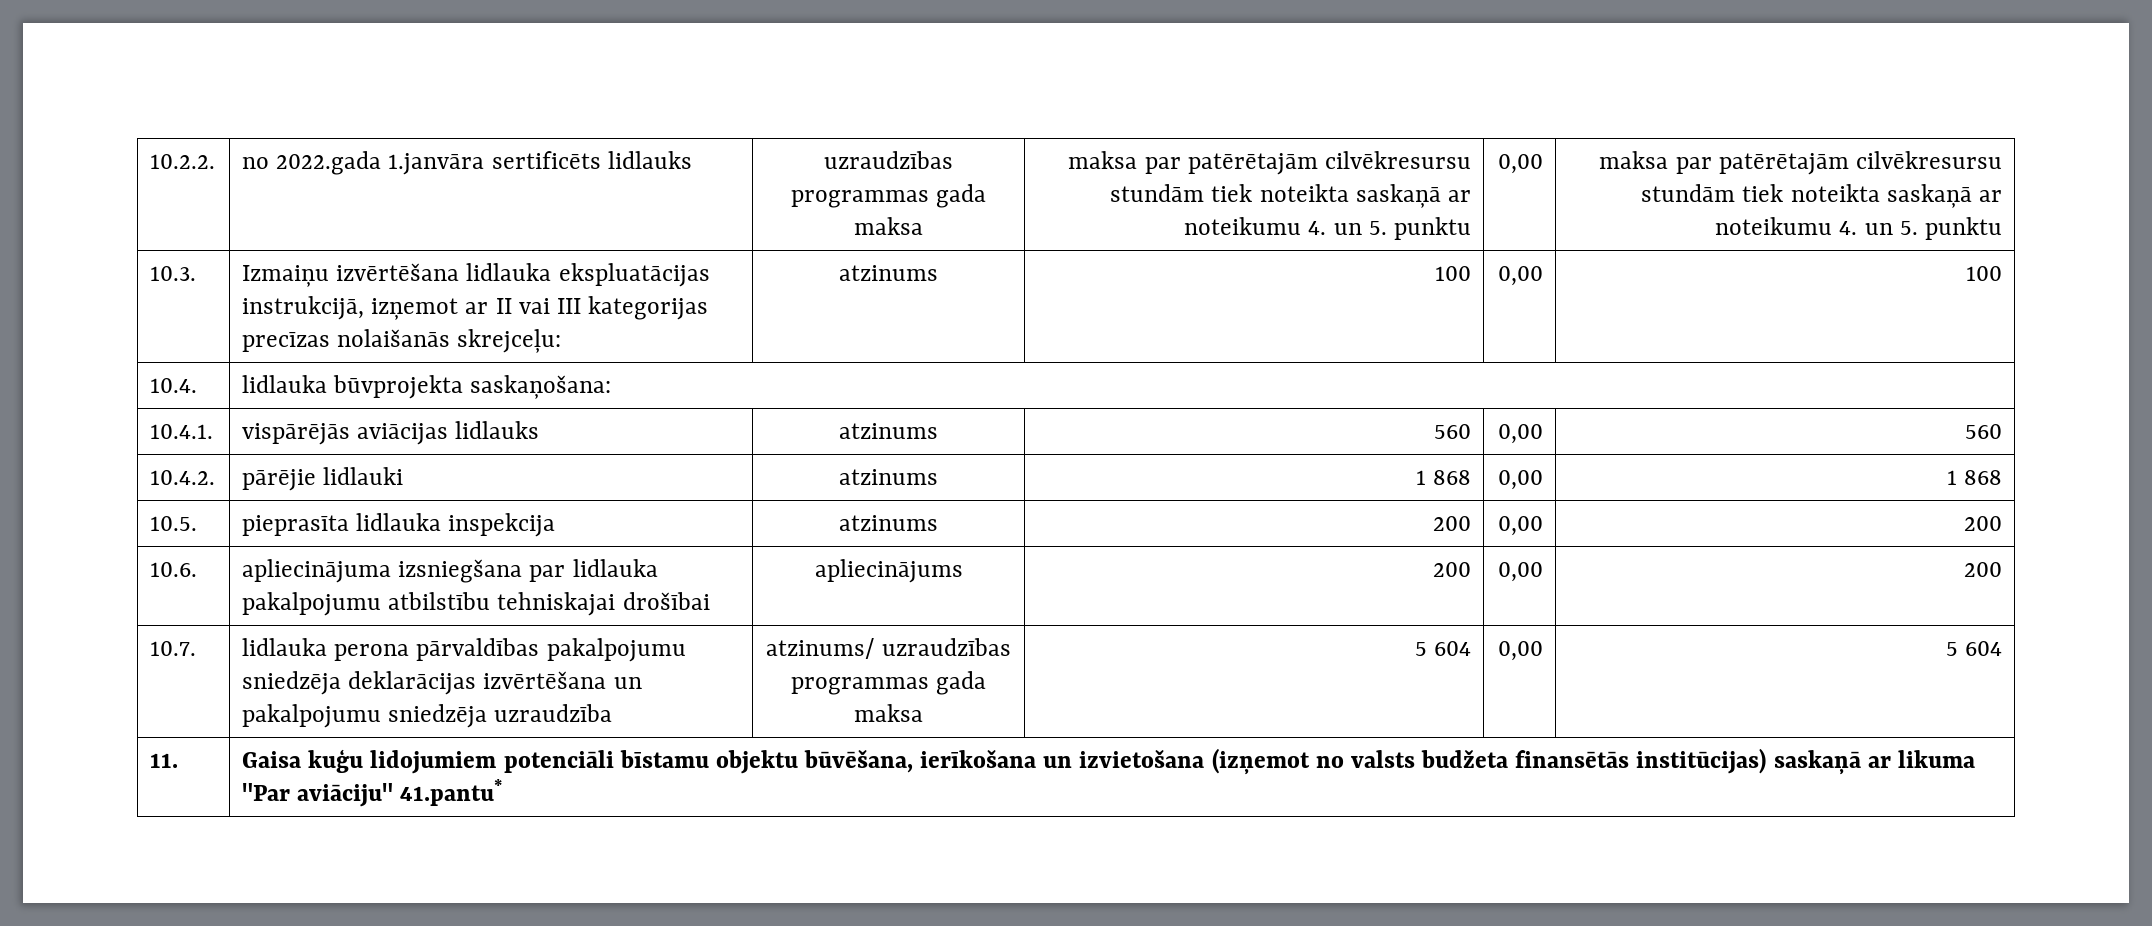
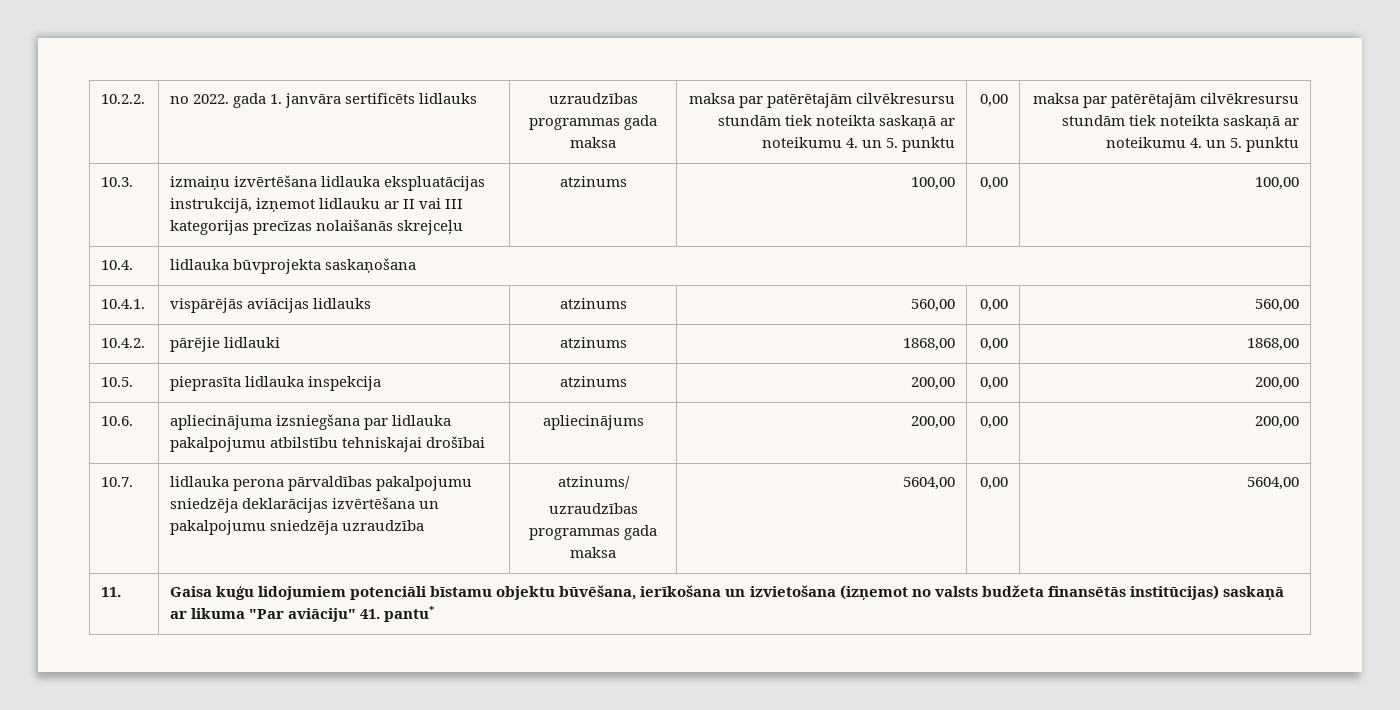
- no 2022.gada 1.janvāra sertificēts lidlauks
+ no 2022. gada 1. janvāra sertificēts lidlauks
- 10.3. | Izmaiņu izvērtēšana lidlauka ekspluatācijas instrukcijā, izņemot ar II vai III kategorijas precīzas nolaišanās skrejceļu: | atzinums | 100 | 0,00 | 100
+ 10.3. | izmaiņu izvērtēšana lidlauka ekspluatācijas instrukcijā, izņemot lidlauku ar II vai III kategorijas precīzas nolaišanās skrejceļu | atzinums | 100,00 | 0,00 | 100,00
- 10.4. | lidlauka būvprojekta saskaņošana:
+ 10.4. | lidlauka būvprojekta saskaņošana
- 10.4.1. | vispārējās aviācijas lidlauks | atzinums | 560 | 0,00 | 560
+ 10.4.1. | vispārējās aviācijas lidlauks | atzinums | 560,00 | 0,00 | 560,00
- 10.4.2. | pārējie lidlauki | atzinums | 1 868 | 0,00 | 1 868
+ 10.4.2. | pārējie lidlauki | atzinums | 1868,00 | 0,00 | 1868,00
- 10.5. | pieprasīta lidlauka inspekcija | atzinums | 200 | 0,00 | 200
+ 10.5. | pieprasīta lidlauka inspekcija | atzinums | 200,00 | 0,00 | 200,00
- 10.6. | apliecinājuma izsniegšana par lidlauka pakalpojumu atbilstību tehniskajai drošībai | apliecinājums | 200 | 0,00 | 200
+ 10.6. | apliecinājuma izsniegšana par lidlauka pakalpojumu atbilstību tehniskajai drošībai | apliecinājums | 200,00 | 0,00 | 200,00
- 10.7. | lidlauka perona pārvaldības pakalpojumu sniedzēja deklarācijas izvērtēšana un pakalpojumu sniedzēja uzraudzība | atzinums/ uzraudzības programmas gada maksa | 5 604 | 0,00 | 5 604
+ 10.7. | lidlauka perona pārvaldības pakalpojumu sniedzēja deklarācijas izvērtēšana un pakalpojumu sniedzēja uzraudzība | atzinums/
+ uzraudzības programmas gada maksa | 5604,00 | 0,00 | 5604,00
- 11. | Gaisa kuģu lidojumiem potenciāli bīstamu objektu būvēšana, ierīkošana un izvietošana (izņemot no valsts budžeta finansētās institūcijas) saskaņā ar likuma "Par aviāciju" 41.pantu*
+ 11. | Gaisa kuģu lidojumiem potenciāli bīstamu objektu būvēšana, ierīkošana un izvietošana (izņemot no valsts budžeta finansētās institūcijas) saskaņā ar likuma "Par aviāciju" 41. pantu*

